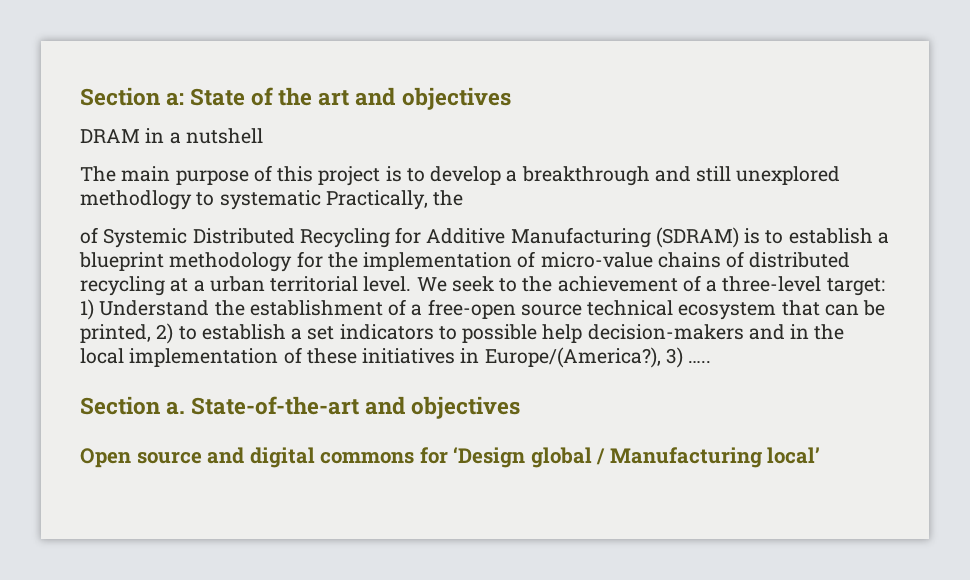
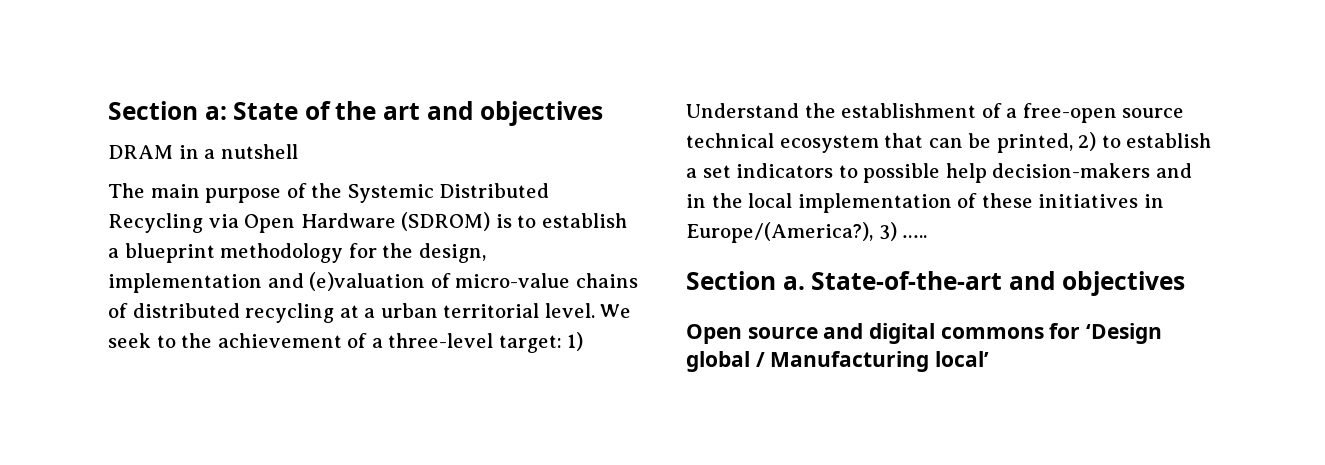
- The main purpose of this project is to develop a breakthrough and still unexplored methodlogy to systematic Practically, the
- of Systemic Distributed Recycling for Additive Manufacturing (SDRAM) is to establish a blueprint methodology for the implementation of micro-value chains of distributed recycling at a urban territorial level.
+ The main purpose of the Systemic Distributed Recycling via Open Hardware (SDROM) is to establish a blueprint methodology for the design, implementation and (e)valuation of micro-value chains of distributed recycling at a urban territorial level.

